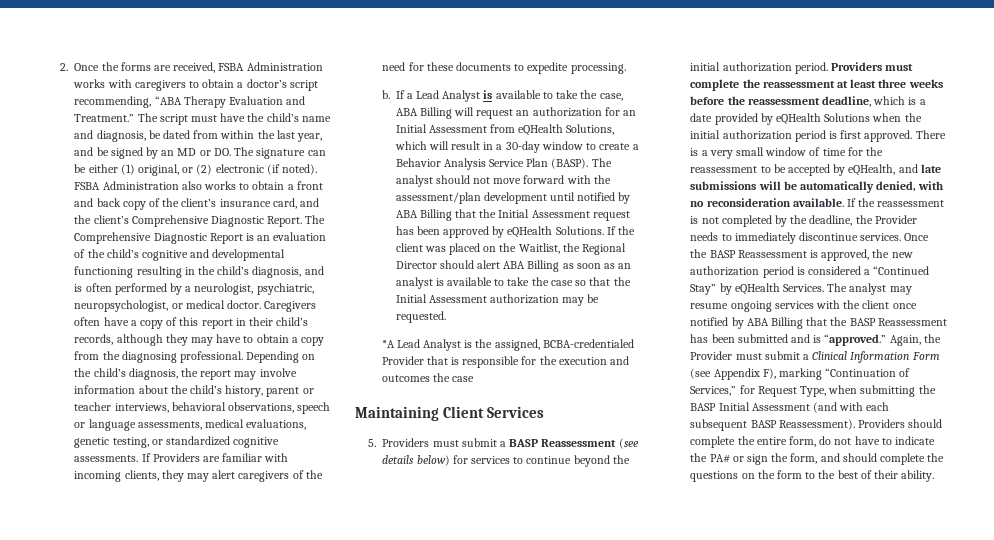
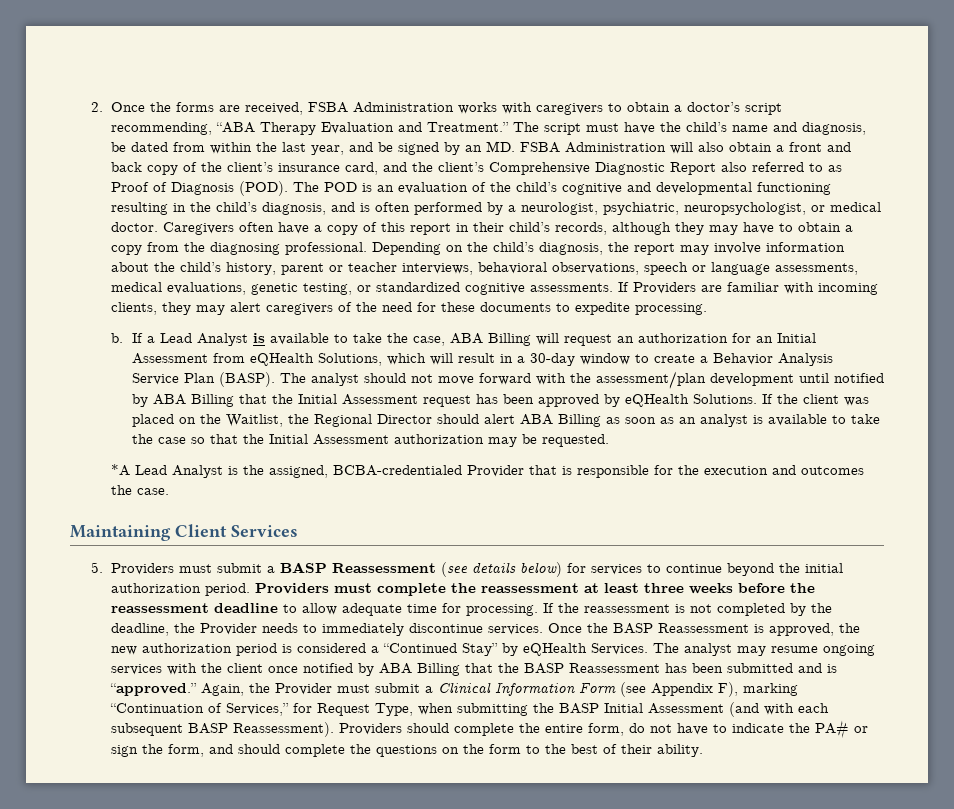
- The script must have the child’s name and diagnosis, be dated from within the last year, and be signed by an MD or DO. The signature can be either (1) original, or (2) electronic (if noted). FSBA Administration also works to obtain a front and back copy of the client’s insurance card, and the client’s Comprehensive Diagnostic Report. The Comprehensive Diagnostic Report is an evaluation of the child’s cognitive and developmental functioning resulting in the child’s diagnosis, and is often performed by a neurologist, psychiatric, neuropsychologist, or medical doctor.
+ The script must have the child’s name and diagnosis, be dated from within the last year, and be signed by an MD. FSBA Administration will also obtain a front and back copy of the client’s insurance card, and the client’s Comprehensive Diagnostic Report also referred to as Proof of Diagnosis (POD). The POD is an evaluation of the child’s cognitive and developmental functioning resulting in the child’s diagnosis, and is often performed by a neurologist, psychiatric, neuropsychologist, or medical doctor.
- *A Lead Analyst is the assigned, BCBA-credentialed Provider that is responsible for the execution and outcomes the case
+ *A Lead Analyst is the assigned, BCBA-credentialed Provider that is responsible for the execution and outcomes the case.
- Providers must complete the reassessment at least three weeks before the reassessment deadline, which is a date provided by eQHealth Solutions when the initial authorization period is first approved. There is a very small window of time for the reassessment to be accepted by eQHealth, and late submissions will be automatically denied, with no reconsideration available.
+ Providers must complete the reassessment at least three weeks before the reassessment deadline to allow adequate time for processing.

